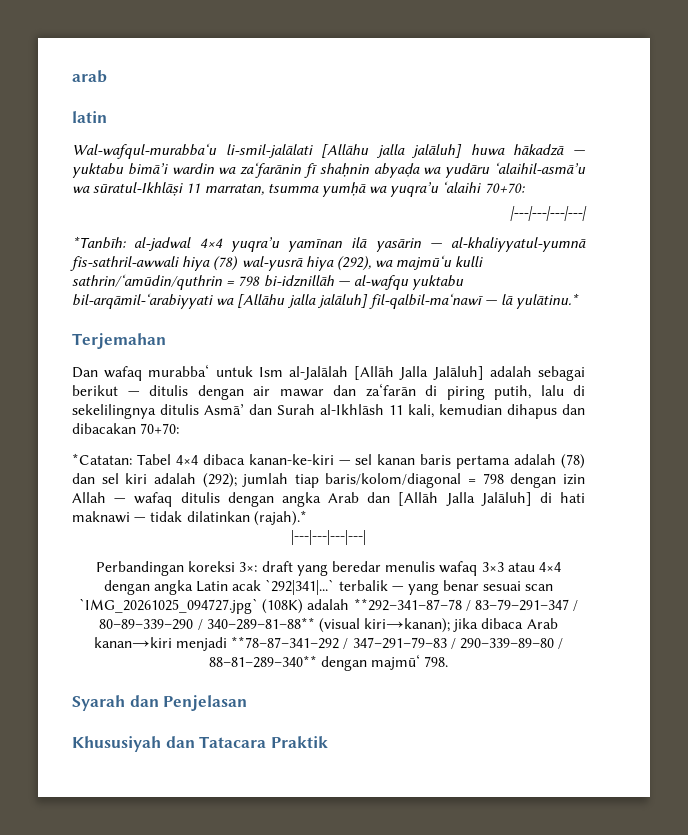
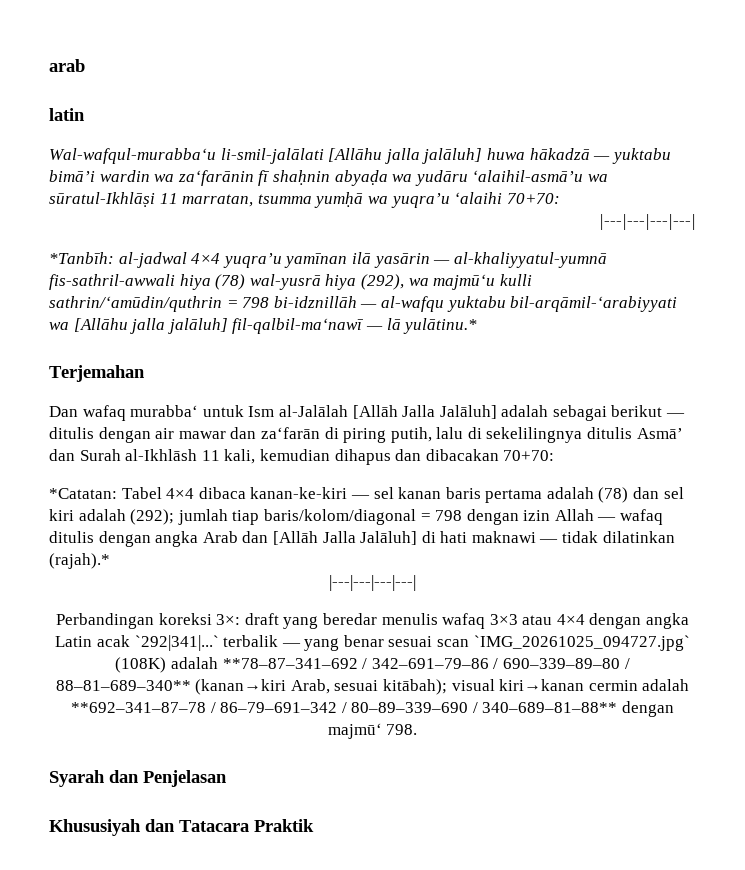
- Perbandingan koreksi 3×: draft yang beredar menulis wafaq 3×3 atau 4×4 dengan angka Latin acak `292|341|...` terbalik — yang benar sesuai scan `IMG_20261025_094727.jpg` (108K) adalah **292–341–87–78 / 83–79–291–347 / 80–89–339–290 / 340–289–81–88** (visual kiri→kanan); jika dibaca Arab kanan→kiri menjadi **78–87–341–292 / 347–291–79–83 / 290–339–89–80 / 88–81–289–340** dengan majmū‘ 798.
+ Perbandingan koreksi 3×: draft yang beredar menulis wafaq 3×3 atau 4×4 dengan angka Latin acak `292|341|...` terbalik — yang benar sesuai scan `IMG_20261025_094727.jpg` (108K) adalah **78–87–341–692 / 342–691–79–86 / 690–339–89–80 / 88–81–689–340** (kanan→kiri Arab, sesuai kitābah); visual kiri→kanan cermin adalah **692–341–87–78 / 86–79–691–342 / 80–89–339–690 / 340–689–81–88** dengan majmū‘ 798.

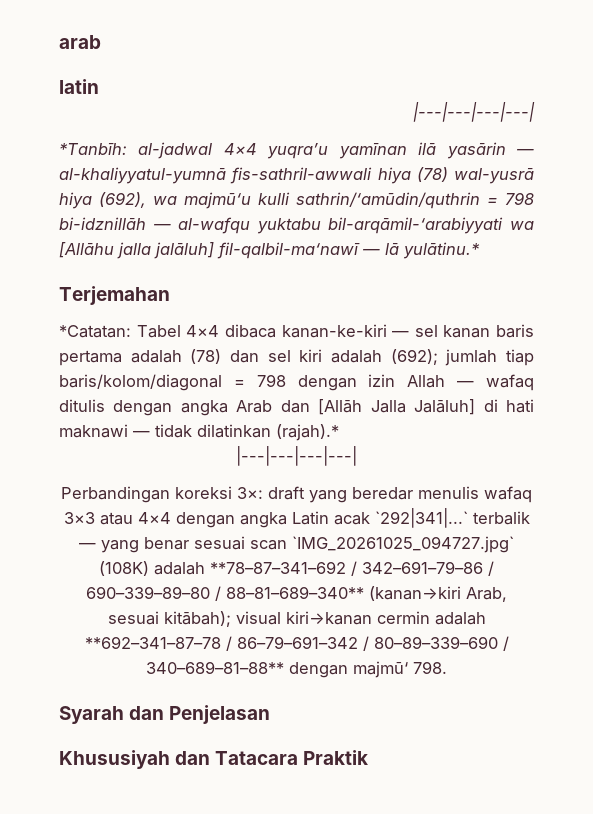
- Wal-wafqul-murabba‘u li-smil-jalālati [Allāhu jalla jalāluh] huwa hākadzā — yuktabu bimā’i wardin wa za‘farānin fī shaḥnin abyaḍa wa yudāru ‘alaihil-asmā’u wa sūratul-Ikhlāṣi 11 marratan, tsumma yumḥā wa yuqra’u ‘alaihi 70+70:
- *Tanbīh: al-jadwal 4×4 yuqra’u yamīnan ilā yasārin — al-khaliyyatul-yumnā fis-sathril-awwali hiya (78) wal-yusrā hiya (292), wa majmū‘u kulli sathrin/‘amūdin/quthrin = 798 bi-idznillāh — al-wafqu yuktabu bil-arqāmil-‘arabiyyati wa [Allāhu jalla jalāluh] fil-qalbil-ma‘nawī — lā yulātinu.*
+ *Tanbīh: al-jadwal 4×4 yuqra’u yamīnan ilā yasārin — al-khaliyyatul-yumnā fis-sathril-awwali hiya (78) wal-yusrā hiya (692), wa majmū‘u kulli sathrin/‘amūdin/quthrin = 798 bi-idznillāh — al-wafqu yuktabu bil-arqāmil-‘arabiyyati wa [Allāhu jalla jalāluh] fil-qalbil-ma‘nawī — lā yulātinu.*
- Dan wafaq murabba‘ untuk Ism al-Jalālah [Allāh Jalla Jalāluh] adalah sebagai berikut — ditulis dengan air mawar dan za‘farān di piring putih, lalu di sekelilingnya ditulis Asmā’ dan Surah al-Ikhlāsh 11 kali, kemudian dihapus dan dibacakan 70+70:
- *Catatan: Tabel 4×4 dibaca kanan-ke-kiri — sel kanan baris pertama adalah (78) dan sel kiri adalah (292); jumlah tiap baris/kolom/diagonal = 798 dengan izin Allah — wafaq ditulis dengan angka Arab dan [Allāh Jalla Jalāluh] di hati maknawi — tidak dilatinkan (rajah).*
+ *Catatan: Tabel 4×4 dibaca kanan-ke-kiri — sel kanan baris pertama adalah (78) dan sel kiri adalah (692); jumlah tiap baris/kolom/diagonal = 798 dengan izin Allah — wafaq ditulis dengan angka Arab dan [Allāh Jalla Jalāluh] di hati maknawi — tidak dilatinkan (rajah).*

